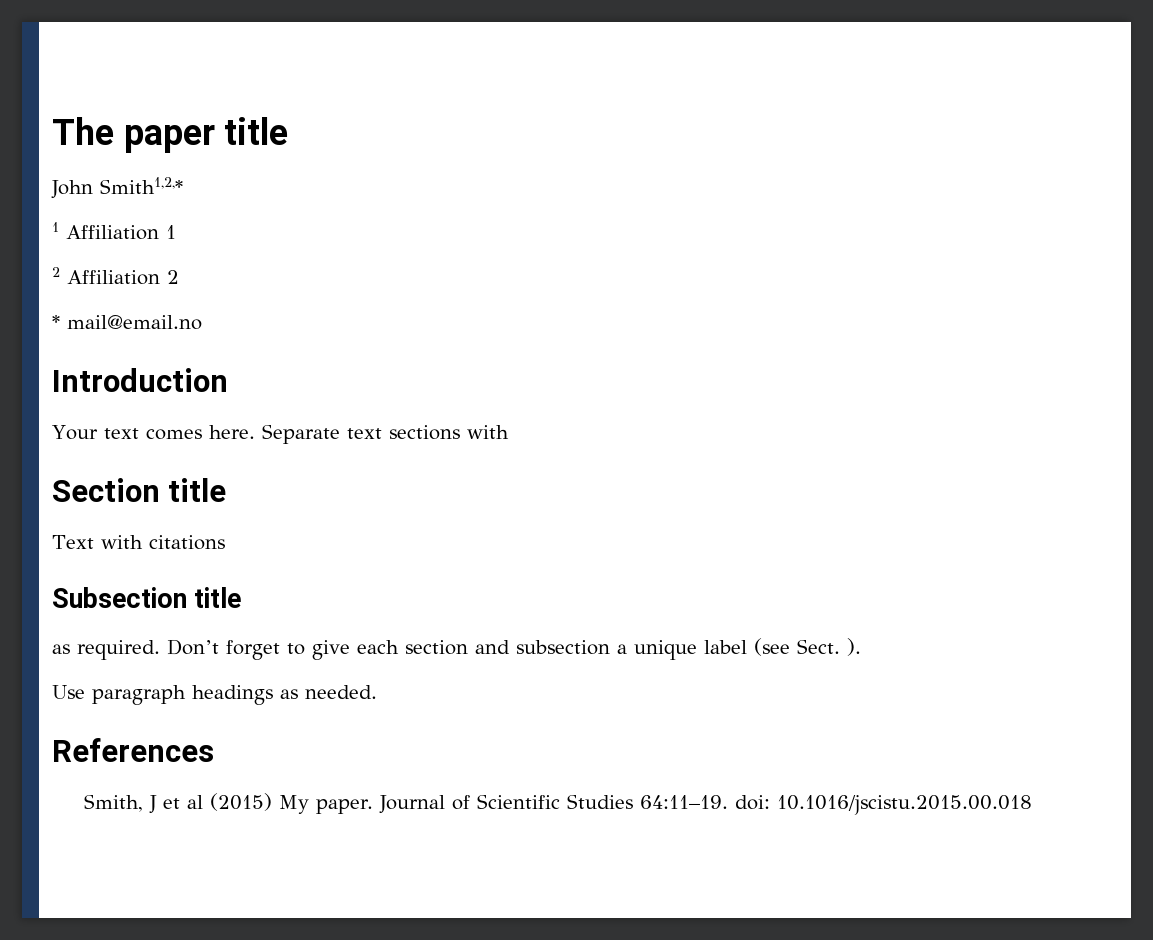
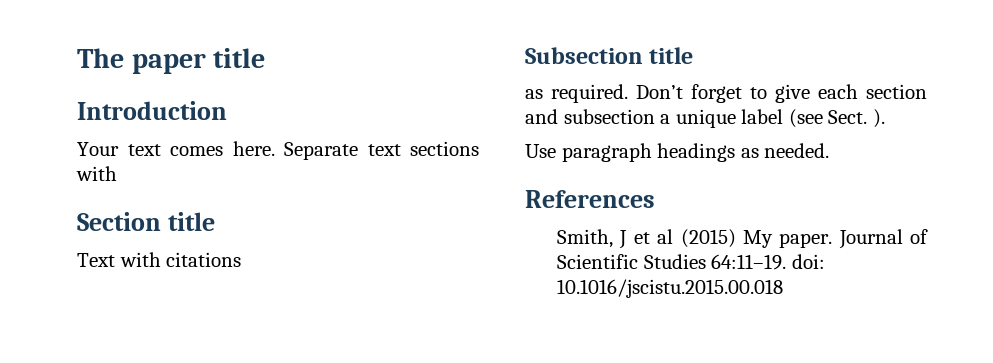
- John Smith1,2,*
- 1 Affiliation 1
- 2 Affiliation 2
- * mail@email.no

